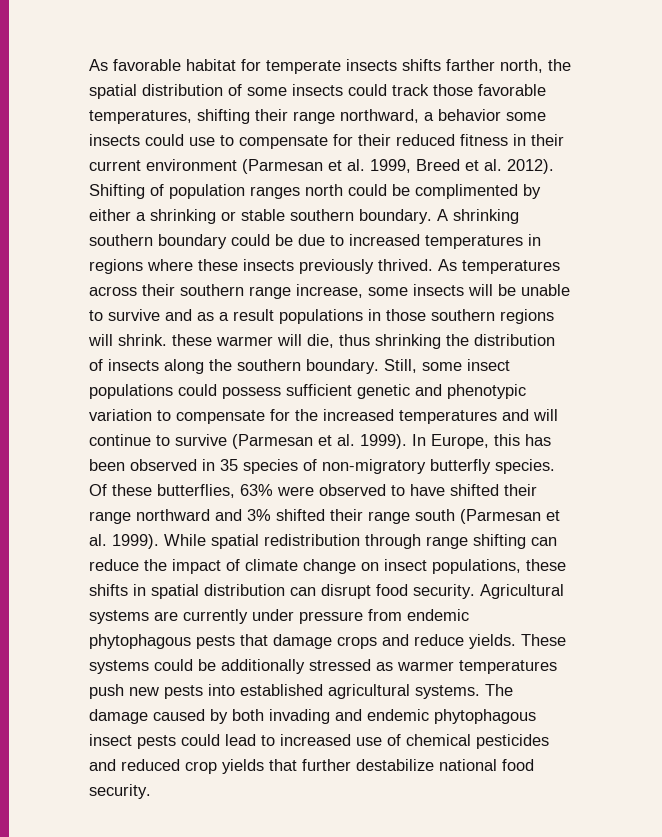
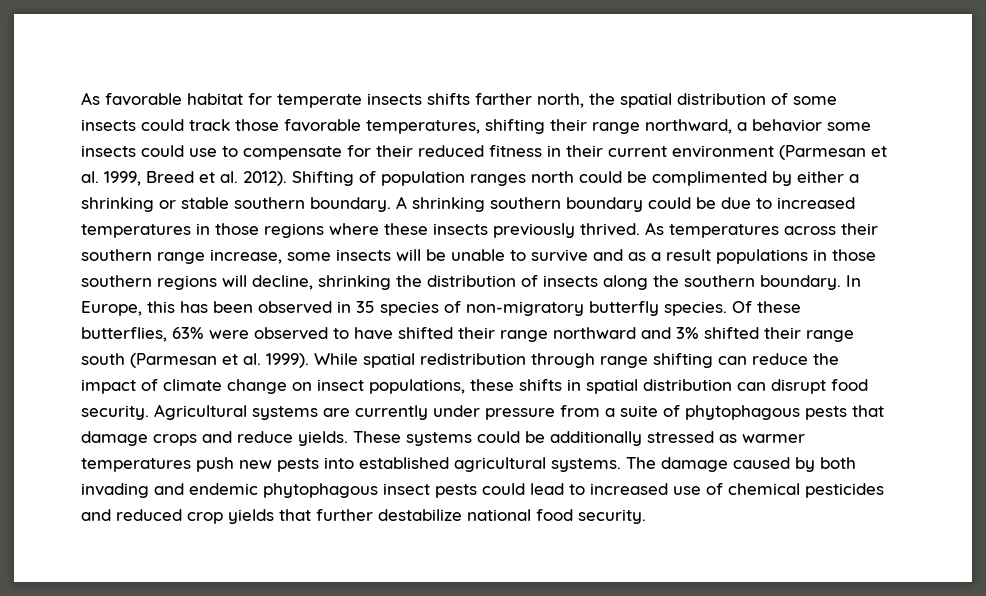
- A shrinking southern boundary could be due to increased temperatures in regions where these insects previously thrived.
+ A shrinking southern boundary could be due to increased temperatures in those regions where these insects previously thrived.
- As temperatures across their southern range increase, some insects will be unable to survive and as a result populations in those southern regions will shrink. these warmer will die, thus shrinking the distribution of insects along the southern boundary.
+ As temperatures across their southern range increase, some insects will be unable to survive and as a result populations in those southern regions will decline, shrinking the distribution of insects along the southern boundary.
- Still, some insect populations could possess sufficient genetic and phenotypic variation to compensate for the increased temperatures and will continue to survive (Parmesan et al. 1999).
- Agricultural systems are currently under pressure from endemic phytophagous pests that damage crops and reduce yields.
+ Agricultural systems are currently under pressure from a suite of phytophagous pests that damage crops and reduce yields.

